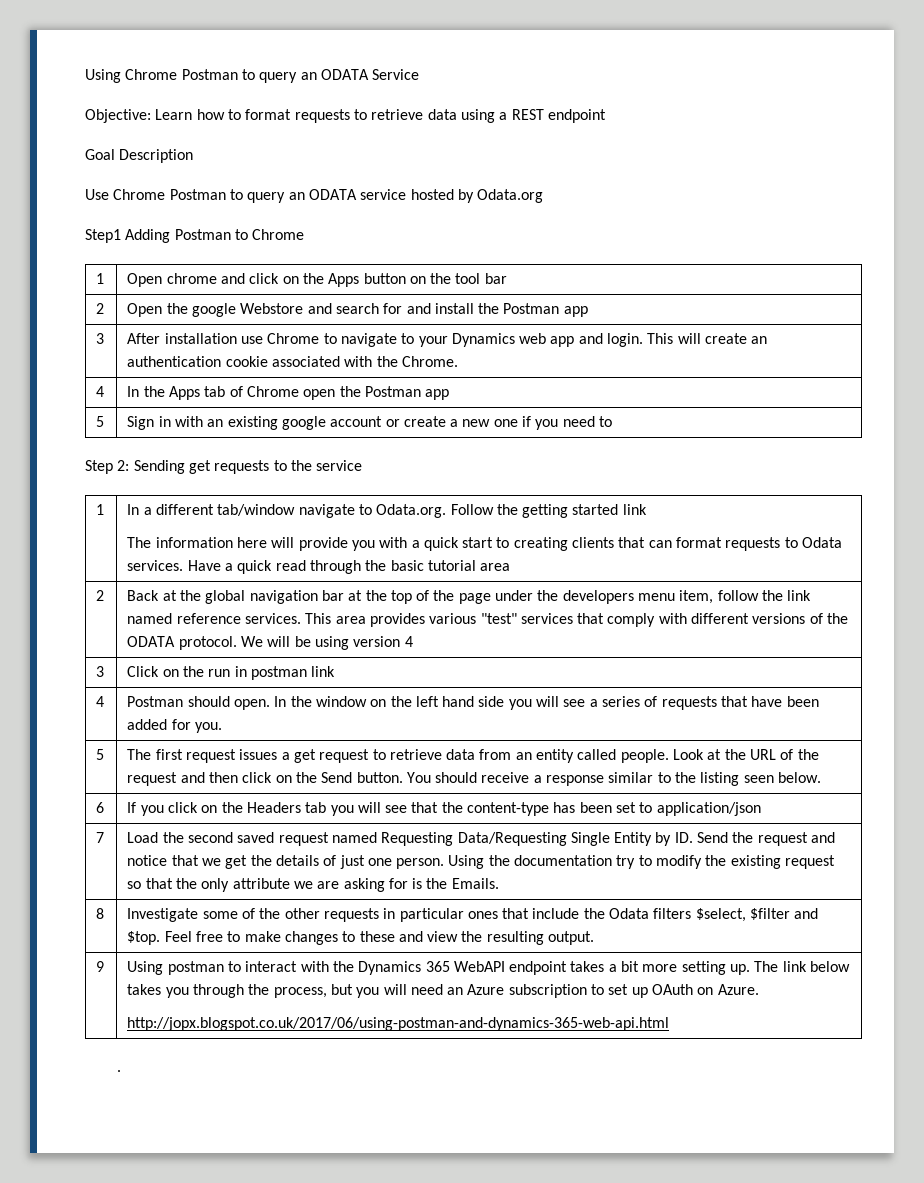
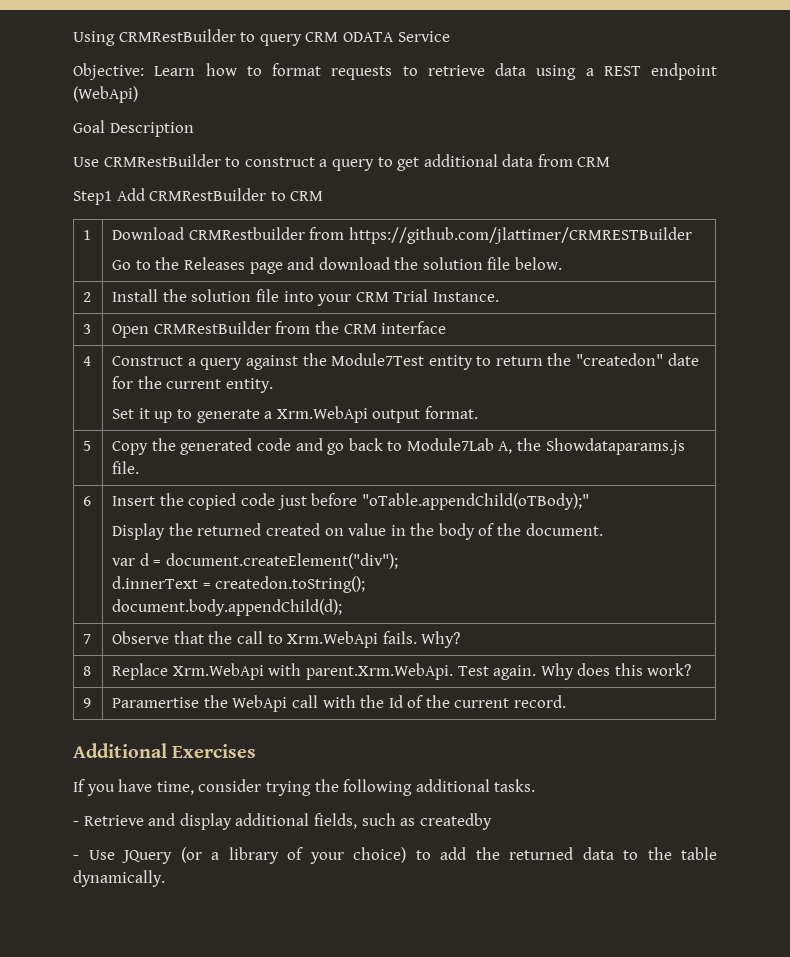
- Using Chrome Postman to query an ODATA Service
+ Using CRMRestBuilder to query CRM ODATA Service
- Objective: Learn how to format requests to retrieve data using a REST endpoint
+ Objective: Learn how to format requests to retrieve data using a REST endpoint (WebApi)
- Use Chrome Postman to query an ODATA service hosted by Odata.org
- Step1 Adding Postman to Chrome
- 1 | Open chrome and click on the Apps button on the tool bar
- 2 | Open the google Webstore and search for and install the Postman app
- 3 | After installation use Chrome to navigate to your Dynamics web app and login. This will create an authentication cookie associated with the Chrome.
- 4 | In the Apps tab of Chrome open the Postman app
- 5 | Sign in with an existing google account or create a new one if you need to
- Step 2: Sending get requests to the service
- 1 | In a different tab/window navigate to Odata.org. Follow the getting started link
- The information here will provide you with a quick start to creating clients that can format requests to Odata services. Have a quick read through the basic tutorial area
- 2 | Back at the global navigation bar at the top of the page under the developers menu item, follow the link named reference services. This area provides various "test" services that comply with different versions of the ODATA protocol. We will be using version 4
- 3 | Click on the run in postman link
- 4 | Postman should open. In the window on the left hand side you will see a series of requests that have been added for you.
- 5 | The first request issues a get request to retrieve data from an entity called people. Look at the URL of the request and then click on the Send button. You should receive a response similar to the listing seen below.
- 6 | If you click on the Headers tab you will see that the content-type has been set to application/json
- 7 | Load the second saved request named Requesting Data/Requesting Single Entity by ID. Send the request and notice that we get the details of just one person. Using the documentation try to modify the existing request so that the only attribute we are asking for is the Emails.
- 8 | Investigate some of the other requests in particular ones that include the Odata filters $select, $filter and $top. Feel free to make changes to these and view the resulting output.
- 9 | Using postman to interact with the Dynamics 365 WebAPI endpoint takes a bit more setting up. The link below takes you through the process, but you will need an Azure subscription to set up OAuth on Azure.
- http://jopx.blogspot.co.uk/2017/06/using-postman-and-dynamics-365-web-api.html
- .
+ Use CRMRestBuilder to construct a query to get additional data from CRM
+ Step1 Add CRMRestBuilder to CRM
+ 1 | Download CRMRestbuilder from https://github.com/jlattimer/CRMRESTBuilder
+ Go to the Releases page and download the solution file below.
+ 2 | Install the solution file into your CRM Trial Instance.
+ 3 | Open CRMRestBuilder from the CRM interface
+ 4 | Construct a query against the Module7Test entity to return the "createdon" date for the current entity.
+ Set it up to generate a Xrm.WebApi output format.
+ 5 | Copy the generated code and go back to Module7Lab A, the Showdataparams.js file.
+ 6 | Insert the copied code just before "oTable.appendChild(oTBody);"
+ Display the returned created on value in the body of the document.
+ var d = document.createElement("div");
+ d.innerText = createdon.toString();
+ document.body.appendChild(d);
+ 7 | Observe that the call to Xrm.WebApi fails. Why?
+ 8 | Replace Xrm.WebApi with parent.Xrm.WebApi. Test again. Why does this work?
+ 9 | Paramertise the WebApi call with the Id of the current record.
+ Additional Exercises
+ If you have time, consider trying the following additional tasks.
+ - Retrieve and display additional fields, such as createdby
+ - Use JQuery (or a library of your choice) to add the returned data to the table dynamically.

